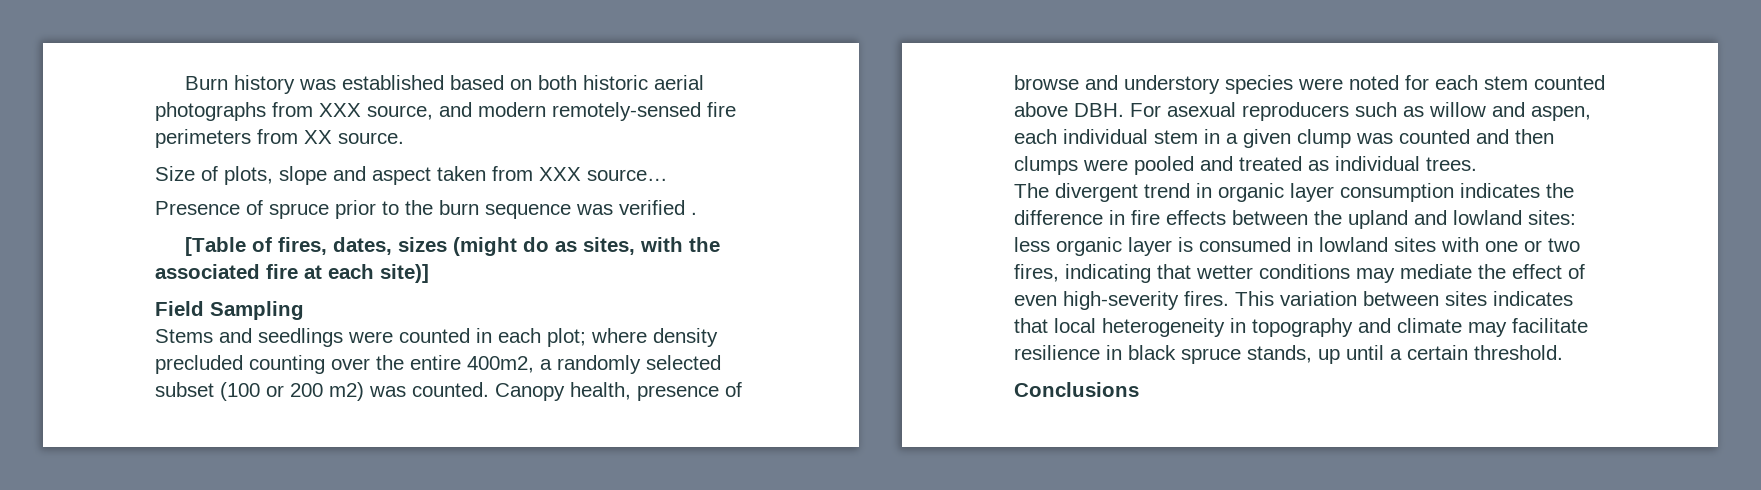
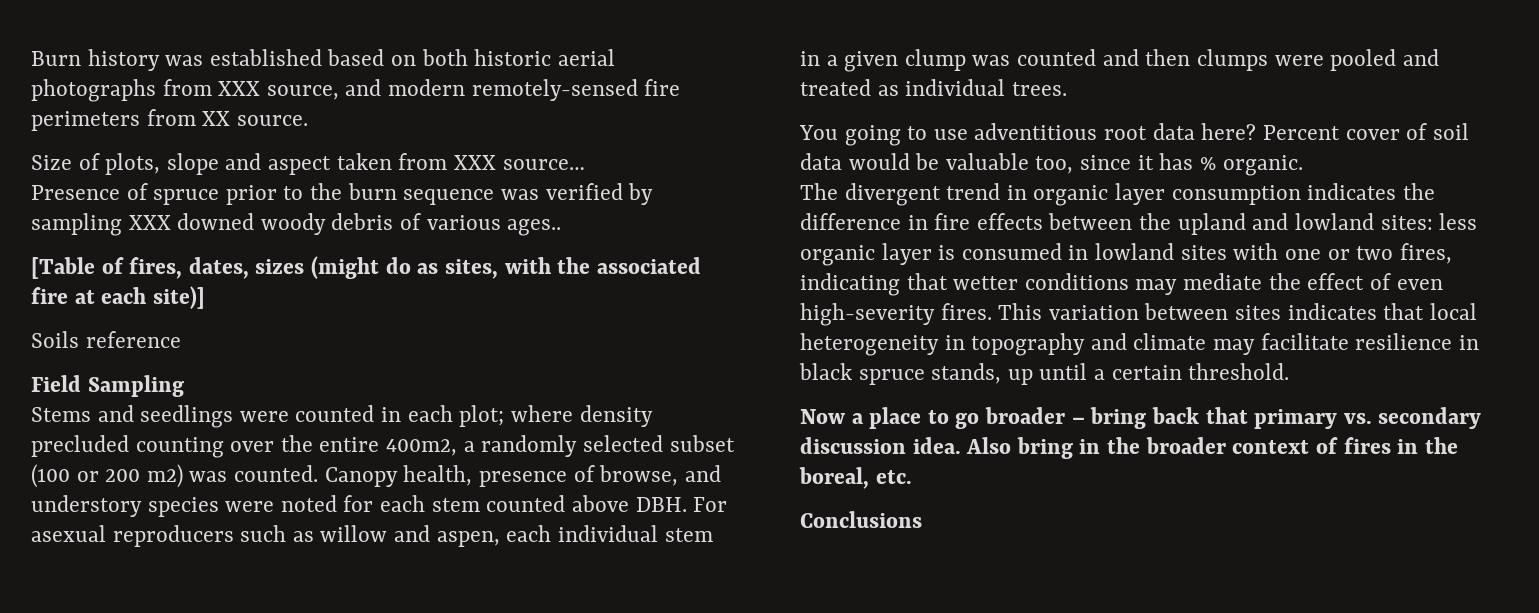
- Presence of spruce prior to the burn sequence was verified .
+ Presence of spruce prior to the burn sequence was verified by sampling XXX downed woody debris of various ages..
+ Soils reference
- Canopy health, presence of browse and understory species were noted for each stem counted above DBH. For asexual reproducers such as willow and aspen, each individual stem in a given clump was counted and then clumps were pooled and treated as individual trees.
+ Canopy health, presence of browse, and understory species were noted for each stem counted above DBH. For asexual reproducers such as willow and aspen, each individual stem in a given clump was counted and then clumps were pooled and treated as individual trees.
+ You going to use adventitious root data here? Percent cover of soil data would be valuable too, since it has % organic.
+ Now a place to go broader – bring back that primary vs. secondary discussion idea. Also bring in the broader context of fires in the boreal, etc.

